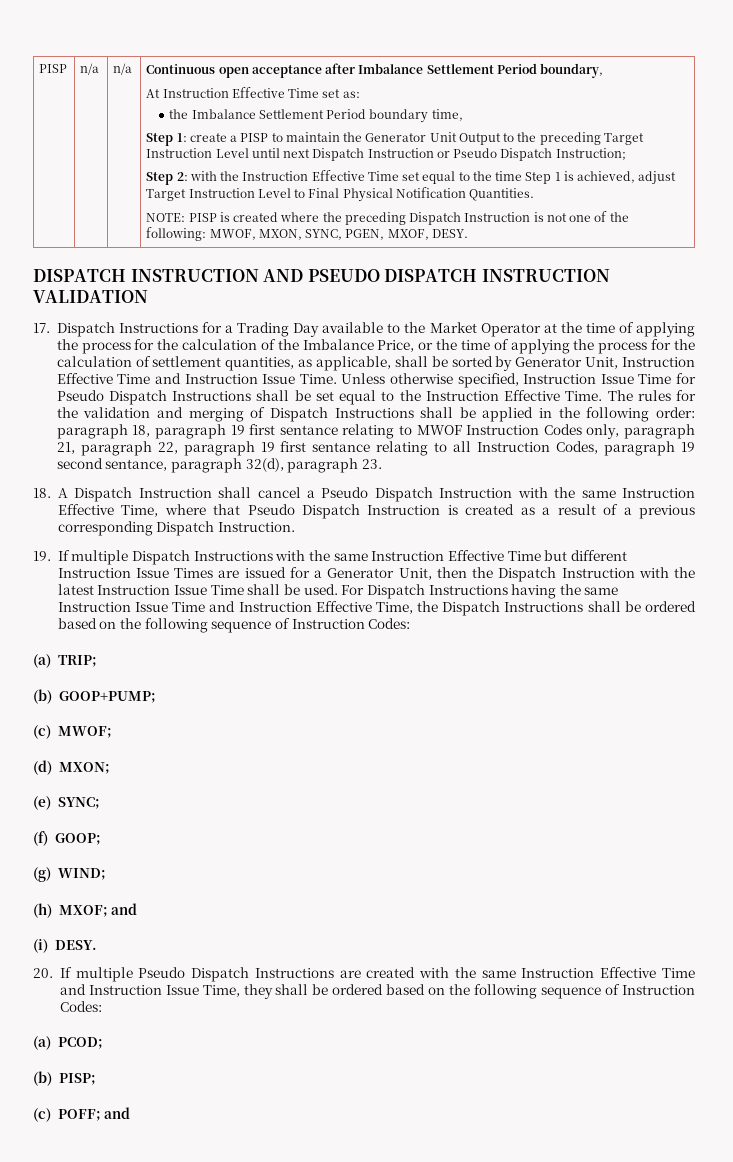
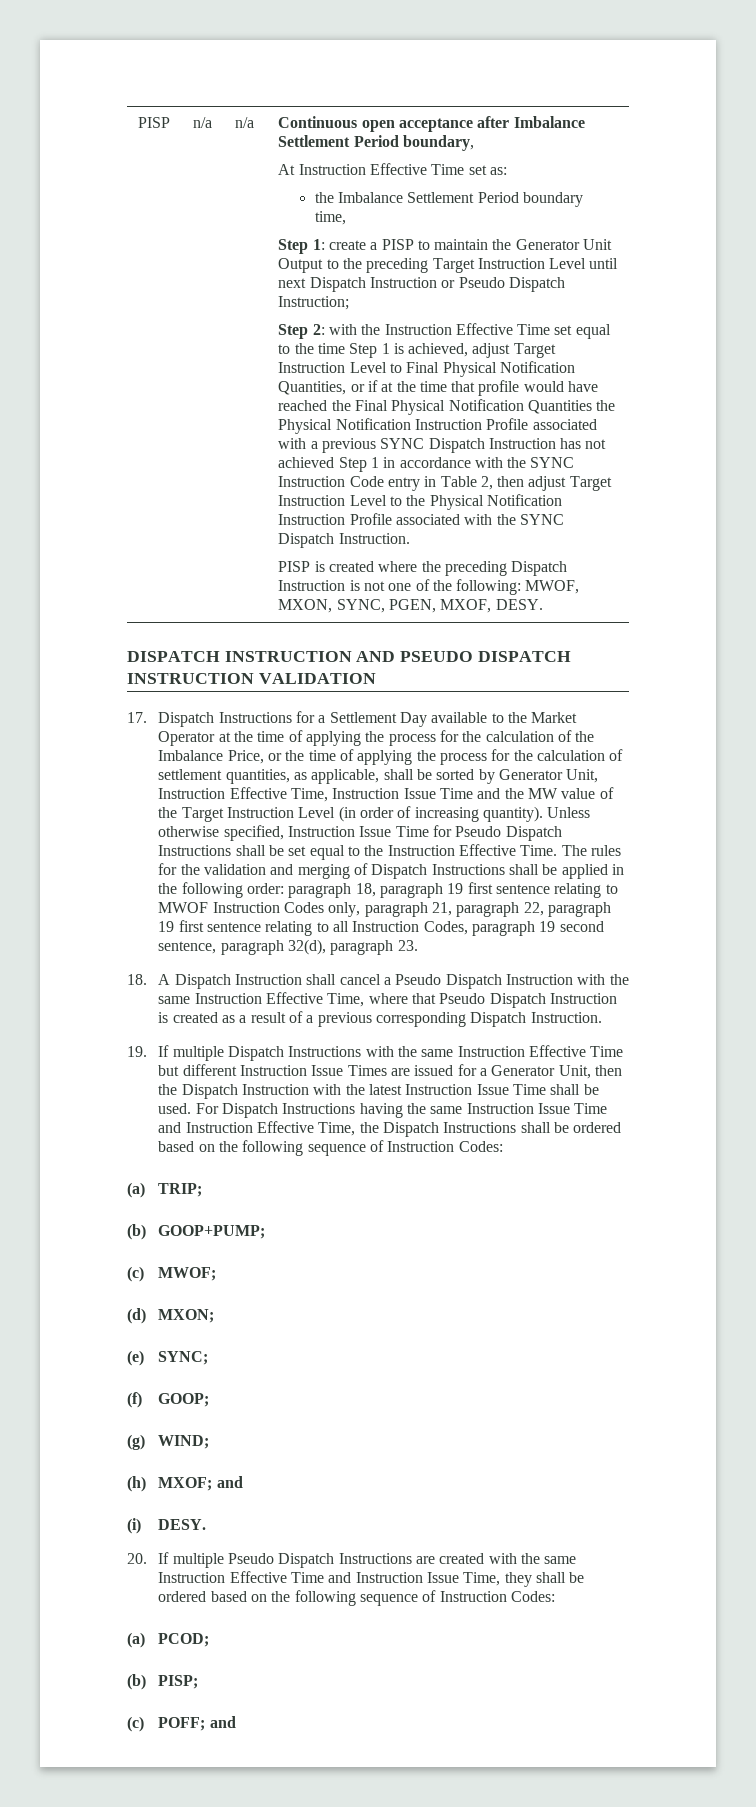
- Step 2: with the Instruction Effective Time set equal to the time Step 1 is achieved, adjust Target Instruction Level to Final Physical Notification Quantities.
- NOTE: PISP is created where the preceding Dispatch Instruction is not one of the following: MWOF, MXON, SYNC, PGEN, MXOF, DESY.
+ Step 2: with the Instruction Effective Time set equal to the time Step 1 is achieved, adjust Target Instruction Level to Final Physical Notification Quantities, or if at the time that profile would have reached the Final Physical Notification Quantities the Physical Notification Instruction Profile associated with a previous SYNC Dispatch Instruction has not achieved Step 1 in accordance with the SYNC Instruction Code entry in Table 2, then adjust Target Instruction Level to the Physical Notification Instruction Profile associated with the SYNC Dispatch Instruction.
+ PISP is created where the preceding Dispatch Instruction is not one of the following: MWOF, MXON, SYNC, PGEN, MXOF, DESY.
- 17. Dispatch Instructions for a Trading Day available to the Market Operator at the time of applying the process for the calculation of the Imbalance Price, or the time of applying the process for the calculation of settlement quantities, as applicable, shall be sorted by Generator Unit, Instruction Effective Time and Instruction Issue Time.
+ 17. Dispatch Instructions for a Settlement Day available to the Market Operator at the time of applying the process for the calculation of the Imbalance Price, or the time of applying the process for the calculation of settlement quantities, as applicable, shall be sorted by Generator Unit, Instruction Effective Time, Instruction Issue Time and the MW value of the Target Instruction Level (in order of increasing quantity).
- The rules for the validation and merging of Dispatch Instructions shall be applied in the following order: paragraph 18, paragraph 19 first sentance relating to MWOF Instruction Codes only, paragraph 21, paragraph 22, paragraph 19 first sentance relating to all Instruction Codes, paragraph 19 second sentance, paragraph 32(d), paragraph 23.
+ The rules for the validation and merging of Dispatch Instructions shall be applied in the following order: paragraph 18, paragraph 19 first sentence relating to MWOF Instruction Codes only, paragraph 21, paragraph 22, paragraph 19 first sentence relating to all Instruction Codes, paragraph 19 second sentence, paragraph 32(d), paragraph 23.

